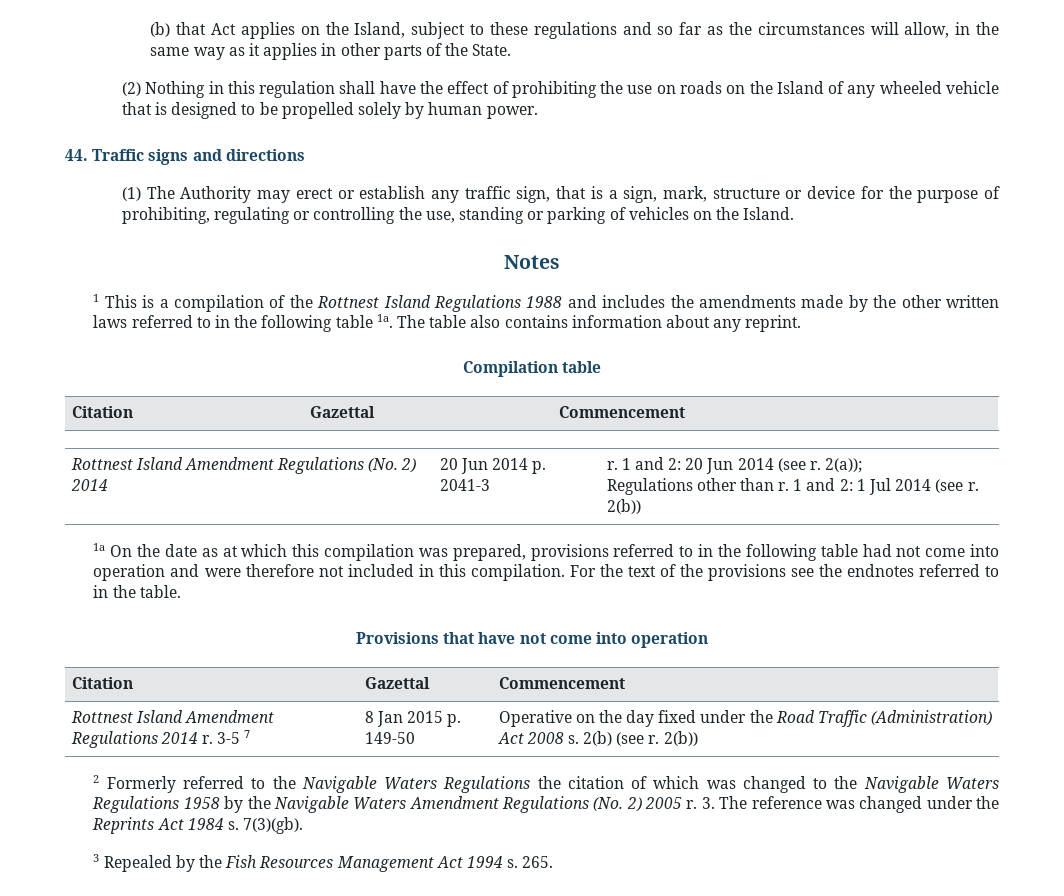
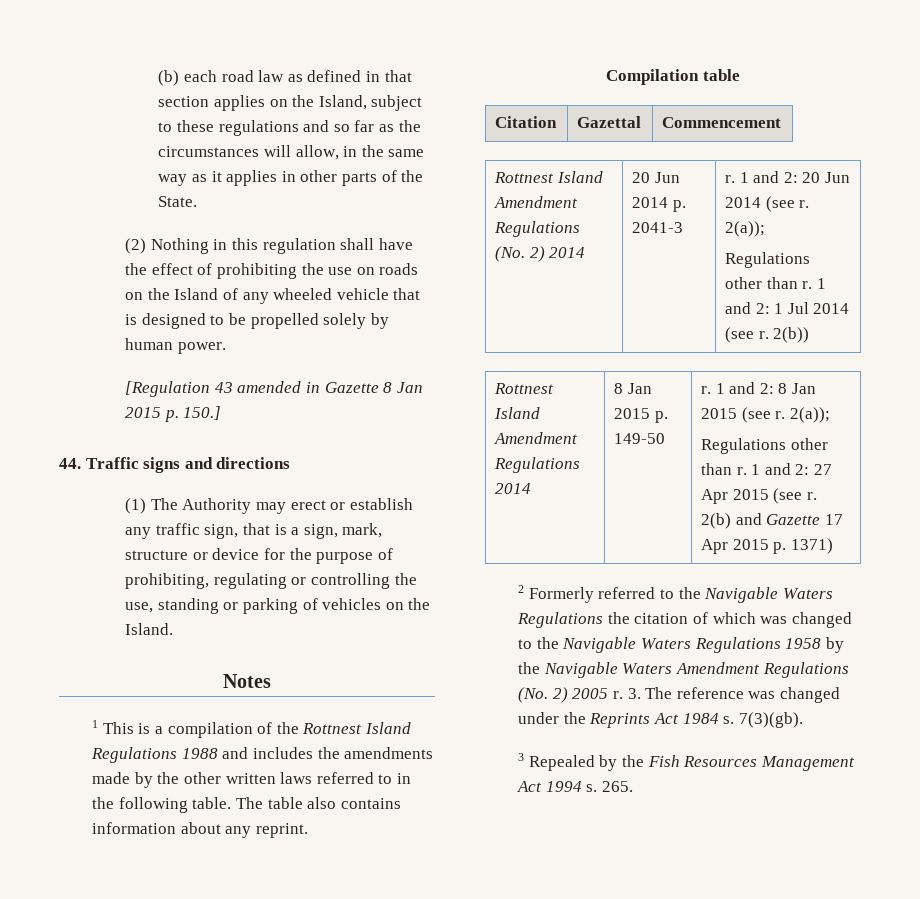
- (b) that Act applies on the Island, subject to these regulations and so far as the circumstances will allow, in the same way as it applies in other parts of the State.
+ (b) each road law as defined in that section applies on the Island, subject to these regulations and so far as the circumstances will allow, in the same way as it applies in other parts of the State.
+ [Regulation 43 amended in Gazette 8 Jan 2015 p. 150.]
- 1 This is a compilation of the Rottnest Island Regulations 1988 and includes the amendments made by the other written laws referred to in the following table 1a.
+ 1 This is a compilation of the Rottnest Island Regulations 1988 and includes the amendments made by the other written laws referred to in the following table.
- 1a On the date as at which this compilation was prepared, provisions referred to in the following table had not come into operation and were therefore not included in this compilation. For the text of the provisions see the endnotes referred to in the table.
- Provisions that have not come into operation
- Citation | Gazettal | Commencement
- Rottnest Island Amendment Regulations 2014 r. 3-5 7 | 8 Jan 2015 p. 149-50 | Operative on the day fixed under the Road Traffic (Administration) Act 2008 s. 2(b) (see r. 2(b))
+ Rottnest Island Amendment Regulations 2014 | 8 Jan 2015 p. 149-50 | r. 1 and 2: 8 Jan 2015 (see r. 2(a));
+ Regulations other than r. 1 and 2: 27 Apr 2015 (see r. 2(b) and Gazette 17 Apr 2015 p. 1371)

